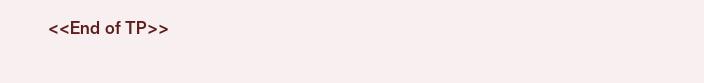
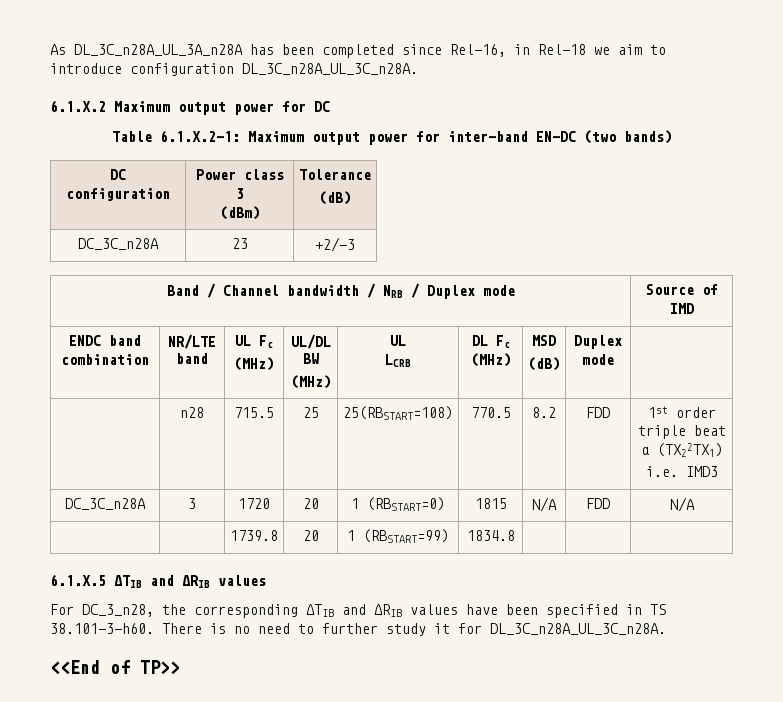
+ As DL_3C_n28A_UL_3A_n28A has been completed since Rel-16, in Rel-18 we aim to introduce configuration DL_3C_n28A_UL_3C_n28A.
+ 6.1.X.2 Maximum output power for DC
+ Table 6.1.X.2-1: Maximum output power for inter-band EN-DC (two bands)
+ DC configuration | Power class 3
+ (dBm) | Tolerance
+ (dB)
+ DC_3C_n28A | 23 | +2/-3
+ Band / Channel bandwidth / NRB / Duplex mode | Source of IMD
+ ENDC band combination | NR/LTE band | UL Fc
+ (MHz) | UL/DL BW
+ (MHz) | UL
+ LCRB | DL Fc (MHz) | MSD
+ (dB) | Duplex mode |
+ | n28 | 715.5 | 25 | 25(RBSTART=108) | 770.5 | 8.2 | FDD | 1st order triple beat α (TX22TX1)
+ i.e. IMD3
+ DC_3C_n28A | 3 | 1720 | 20 | 1 (RBSTART=0) | 1815 | N/A | FDD | N/A
+ | | 1739.8 | 20 | 1 (RBSTART=99) | 1834.8 | | |
+ 6.1.X.5 ∆TIB and ∆RIB values
+ For DC_3_n28, the corresponding ∆TIB and ∆RIB values have been specified in TS 38.101-3-h60. There is no need to further study it for DL_3C_n28A_UL_3C_n28A.

